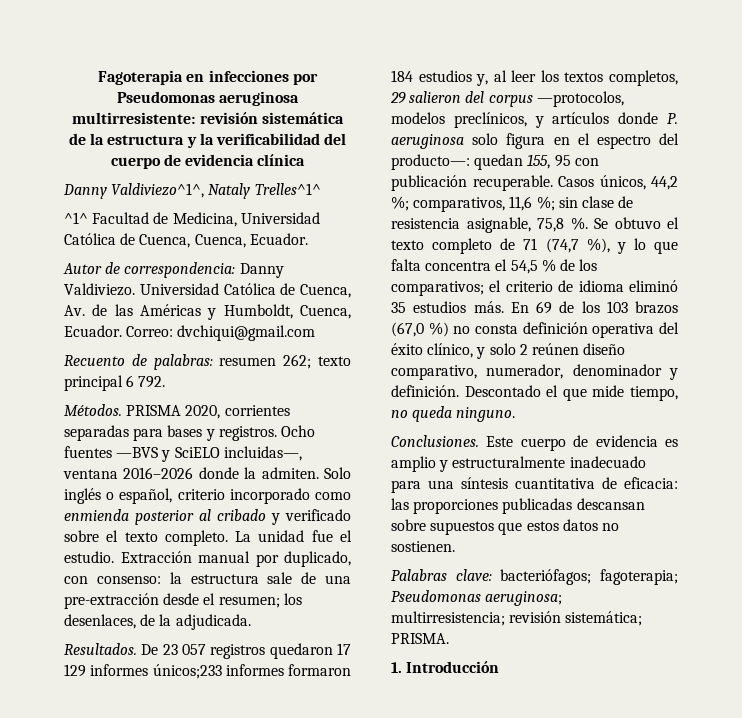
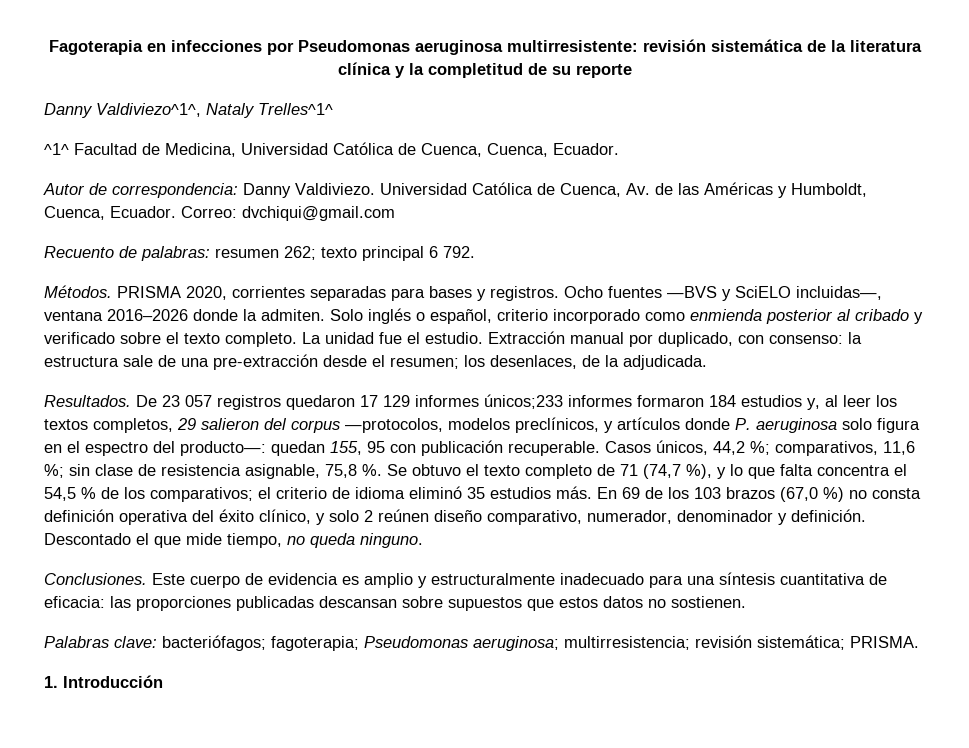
- Fagoterapia en infecciones por Pseudomonas aeruginosa multirresistente: revisión sistemática de la estructura y la verificabilidad del cuerpo de evidencia clínica
+ Fagoterapia en infecciones por Pseudomonas aeruginosa multirresistente: revisión sistemática de la literatura clínica y la completitud de su reporte

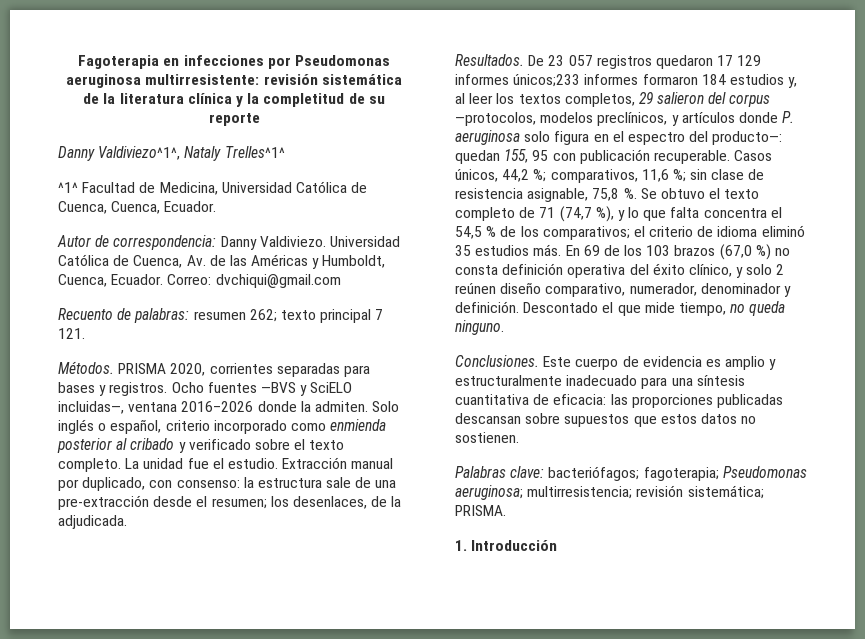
- Recuento de palabras: resumen 262; texto principal 6 792.
+ Recuento de palabras: resumen 262; texto principal 7 121.

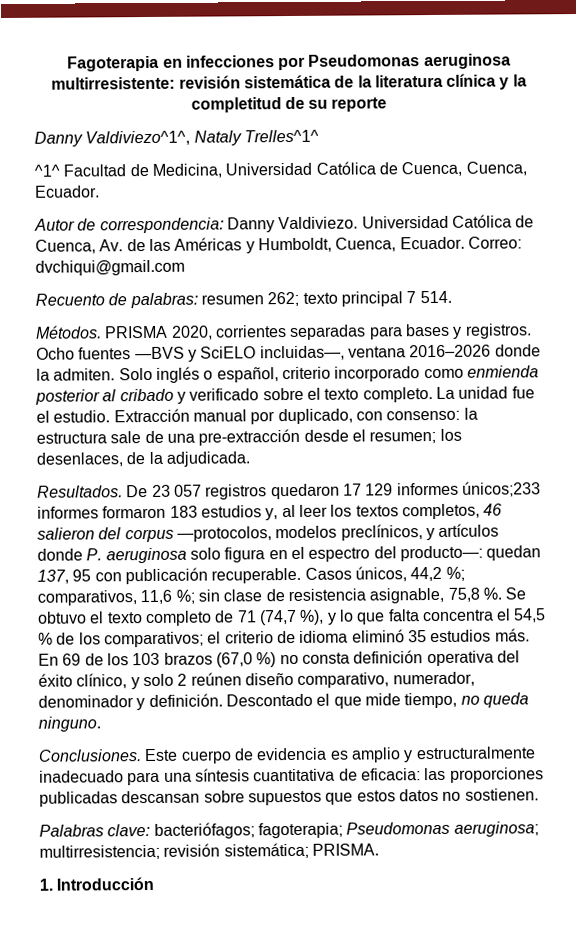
- Recuento de palabras: resumen 262; texto principal 7 121.
+ Recuento de palabras: resumen 262; texto principal 7 514.
- De 23 057 registros quedaron 17 129 informes únicos;233 informes formaron 184 estudios y, al leer los textos completos, 29 salieron del corpus —protocolos, modelos preclínicos, y artículos donde P. aeruginosa solo figura en el espectro del producto—: quedan 155, 95 con publicación recuperable.
+ De 23 057 registros quedaron 17 129 informes únicos;233 informes formaron 183 estudios y, al leer los textos completos, 46 salieron del corpus —protocolos, modelos preclínicos, y artículos donde P. aeruginosa solo figura en el espectro del producto—: quedan 137, 95 con publicación recuperable.

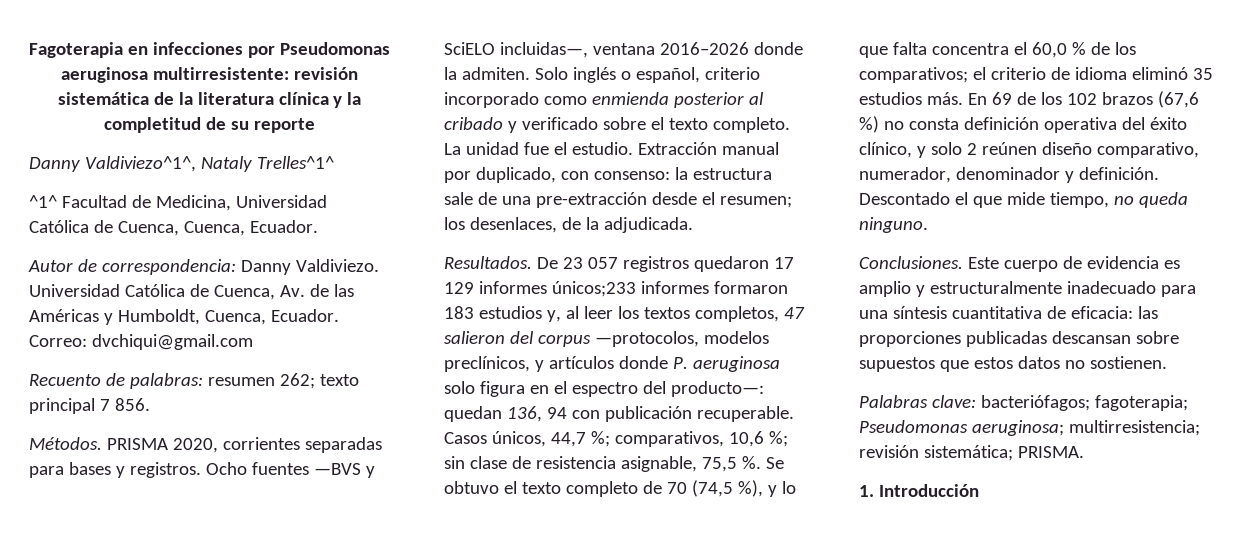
- Recuento de palabras: resumen 262; texto principal 7 514.
+ Recuento de palabras: resumen 262; texto principal 7 856.
- De 23 057 registros quedaron 17 129 informes únicos;233 informes formaron 183 estudios y, al leer los textos completos, 46 salieron del corpus —protocolos, modelos preclínicos, y artículos donde P. aeruginosa solo figura en el espectro del producto—: quedan 137, 95 con publicación recuperable.
+ De 23 057 registros quedaron 17 129 informes únicos;233 informes formaron 183 estudios y, al leer los textos completos, 47 salieron del corpus —protocolos, modelos preclínicos, y artículos donde P. aeruginosa solo figura en el espectro del producto—: quedan 136, 94 con publicación recuperable.
- Casos únicos, 44,2 %; comparativos, 11,6 %; sin clase de resistencia asignable, 75,8 %.
+ Casos únicos, 44,7 %; comparativos, 10,6 %; sin clase de resistencia asignable, 75,5 %.
- Se obtuvo el texto completo de 71 (74,7 %), y lo que falta concentra el 54,5 % de los comparativos; el criterio de idioma eliminó 35 estudios más.
+ Se obtuvo el texto completo de 70 (74,5 %), y lo que falta concentra el 60,0 % de los comparativos; el criterio de idioma eliminó 35 estudios más.
- En 69 de los 103 brazos (67,0 %) no consta definición operativa del éxito clínico, y solo 2 reúnen diseño comparativo, numerador, denominador y definición.
+ En 69 de los 102 brazos (67,6 %) no consta definición operativa del éxito clínico, y solo 2 reúnen diseño comparativo, numerador, denominador y definición.

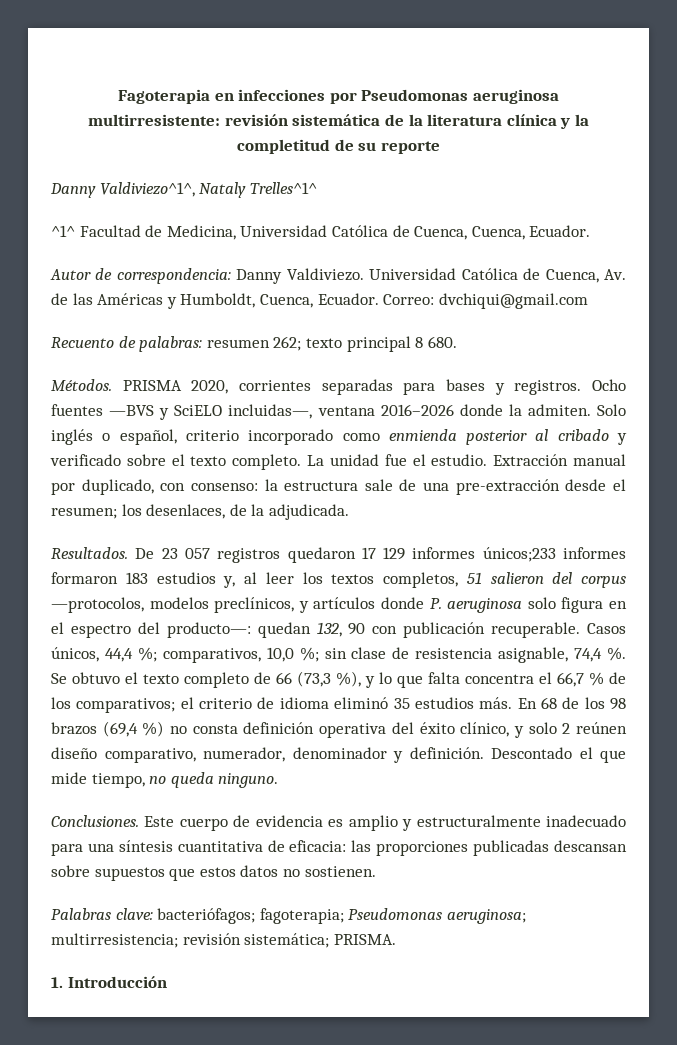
- Recuento de palabras: resumen 262; texto principal 7 856.
+ Recuento de palabras: resumen 262; texto principal 8 680.
- De 23 057 registros quedaron 17 129 informes únicos;233 informes formaron 183 estudios y, al leer los textos completos, 47 salieron del corpus —protocolos, modelos preclínicos, y artículos donde P. aeruginosa solo figura en el espectro del producto—: quedan 136, 94 con publicación recuperable.
+ De 23 057 registros quedaron 17 129 informes únicos;233 informes formaron 183 estudios y, al leer los textos completos, 51 salieron del corpus —protocolos, modelos preclínicos, y artículos donde P. aeruginosa solo figura en el espectro del producto—: quedan 132, 90 con publicación recuperable.
- Casos únicos, 44,7 %; comparativos, 10,6 %; sin clase de resistencia asignable, 75,5 %.
+ Casos únicos, 44,4 %; comparativos, 10,0 %; sin clase de resistencia asignable, 74,4 %.
- Se obtuvo el texto completo de 70 (74,5 %), y lo que falta concentra el 60,0 % de los comparativos; el criterio de idioma eliminó 35 estudios más.
+ Se obtuvo el texto completo de 66 (73,3 %), y lo que falta concentra el 66,7 % de los comparativos; el criterio de idioma eliminó 35 estudios más.
- En 69 de los 102 brazos (67,6 %) no consta definición operativa del éxito clínico, y solo 2 reúnen diseño comparativo, numerador, denominador y definición.
+ En 68 de los 98 brazos (69,4 %) no consta definición operativa del éxito clínico, y solo 2 reúnen diseño comparativo, numerador, denominador y definición.

